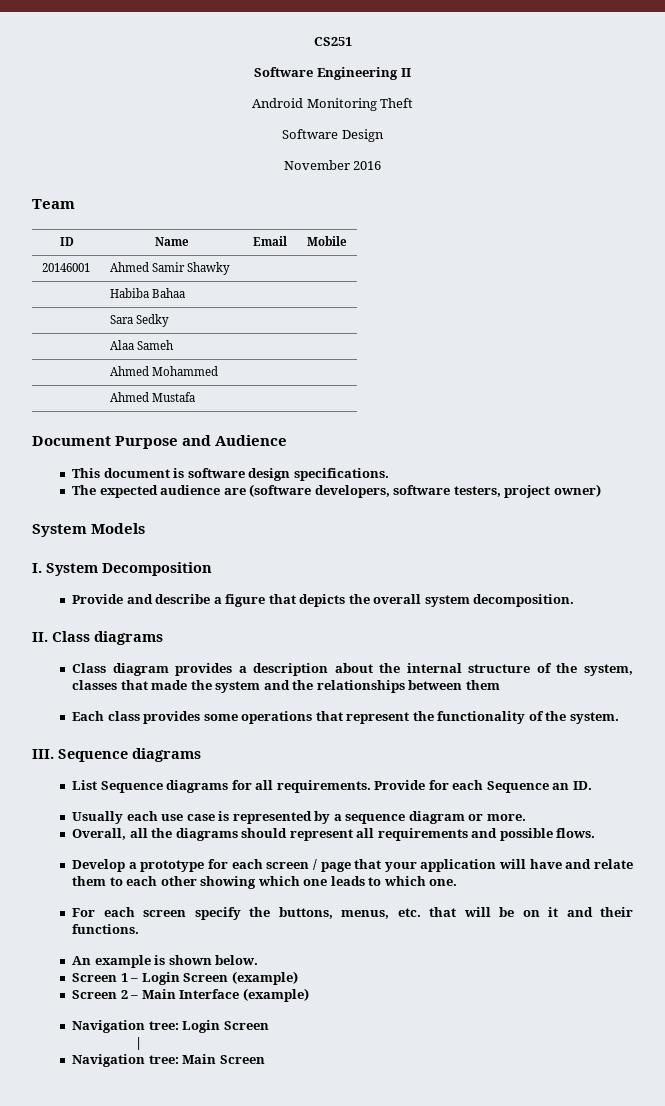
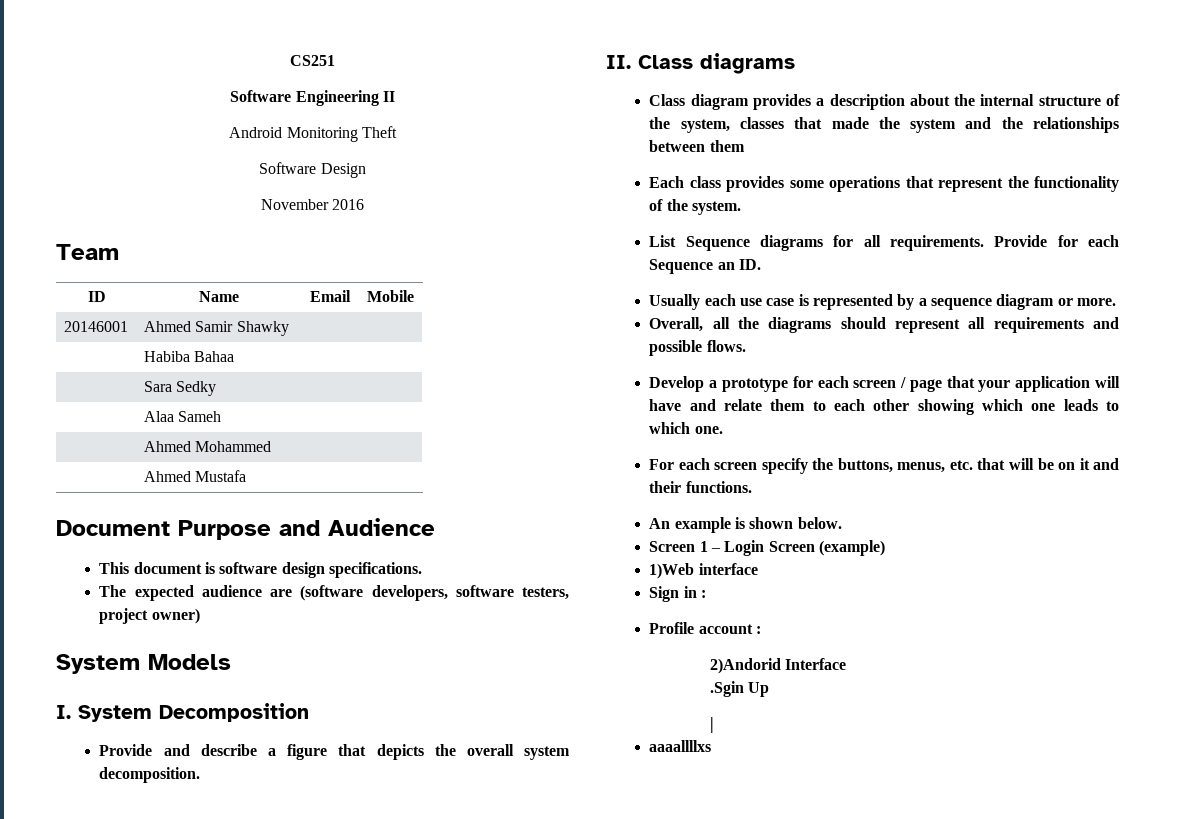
- III. Sequence diagrams
- Screen 2 – Main Interface (example)
- Navigation tree: Login Screen
+ 1)Web interface
+ Sign in :
+ Profile account :
+ 2)Andorid Interface
+ .Sgin Up
  |
- Navigation tree: Main Screen
+ aaaallllxs

